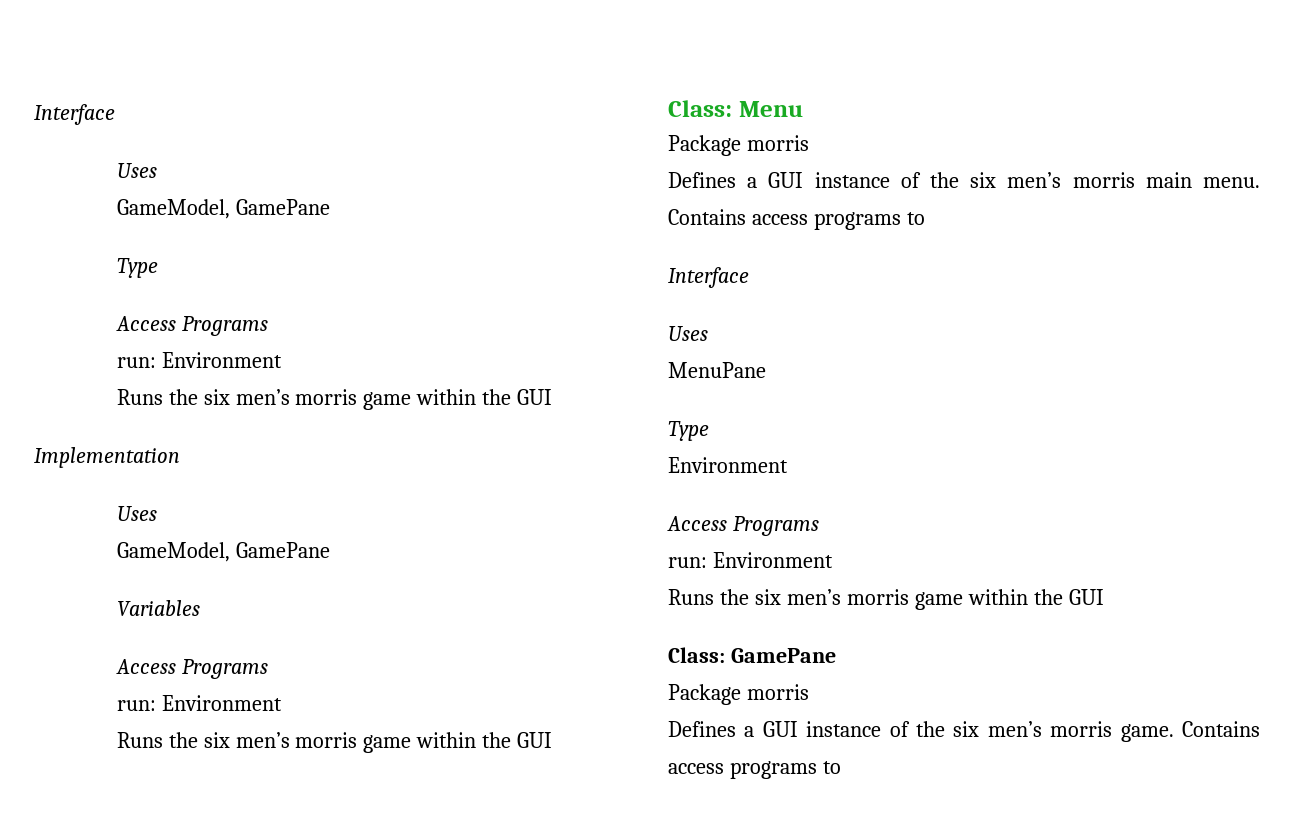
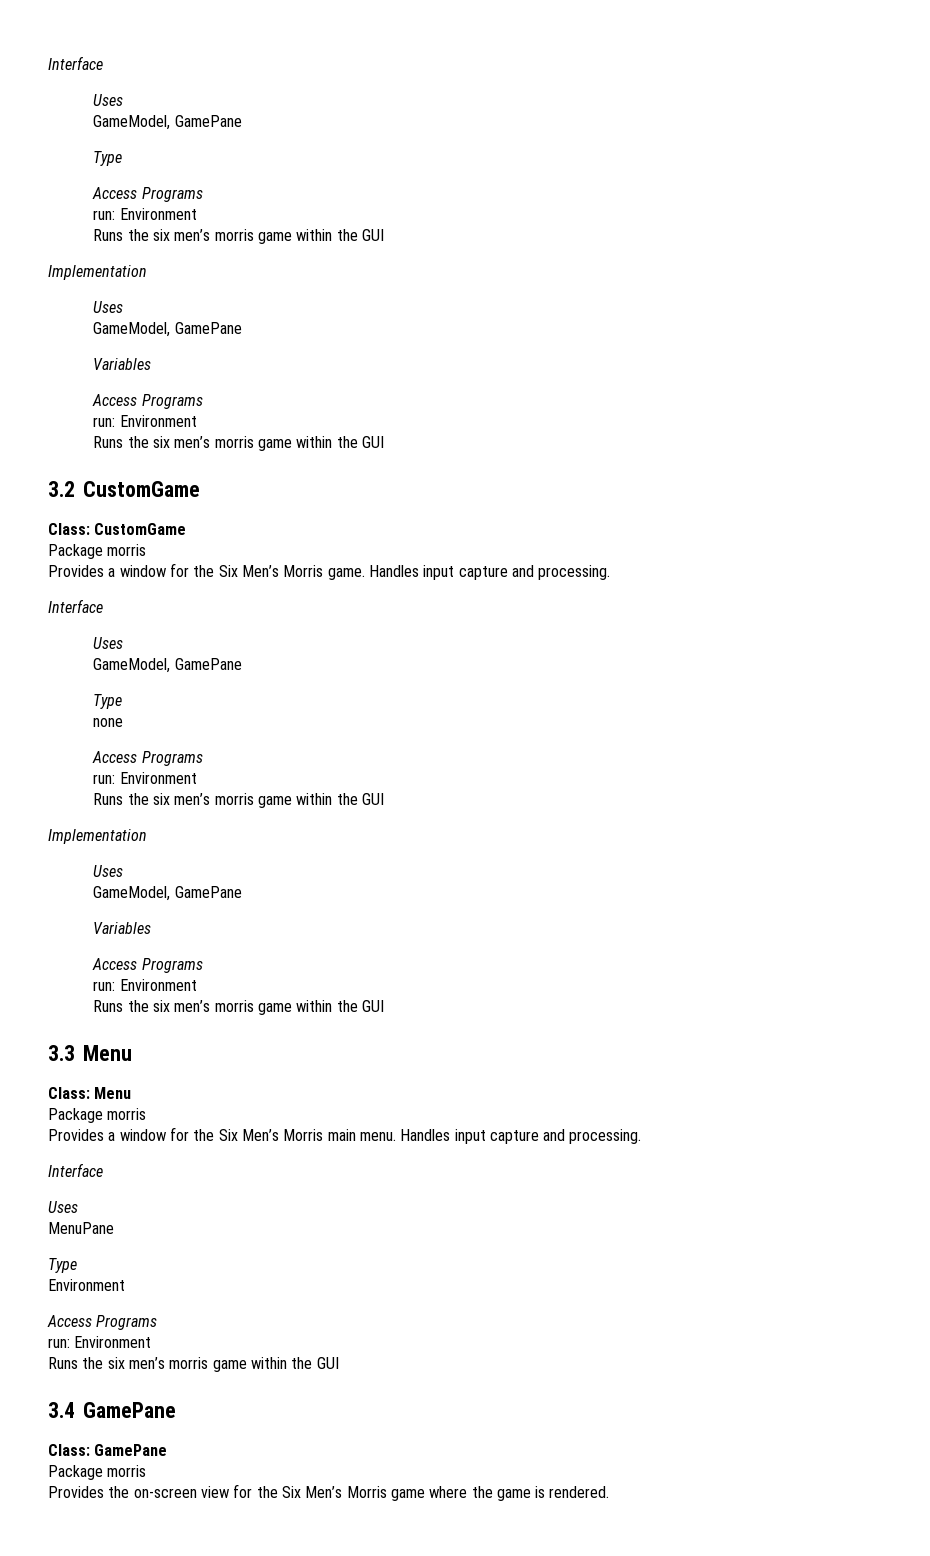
+ 3.2 CustomGame
+ Class: CustomGame
+ Package morris
+ Provides a window for the Six Men’s Morris game. Handles input capture and processing.
+ Interface
+ Uses
+ GameModel, GamePane
+ Type
+ none
+ Access Programs
+ run: Environment
+ Runs the six men’s morris game within the GUI
+ Implementation
+ Uses
+ GameModel, GamePane
+ Variables
+ Access Programs
+ run: Environment
+ Runs the six men’s morris game within the GUI
+ 3.3 Menu
  Class: Menu
  Package morris
- Defines a GUI instance of the six men’s morris main menu. Contains access programs to
+ Provides a window for the Six Men’s Morris main menu. Handles input capture and processing.
+ 3.4 GamePane
- Defines a GUI instance of the six men’s morris game. Contains access programs to
+ Provides the on-screen view for the Six Men’s Morris game where the game is rendered.

